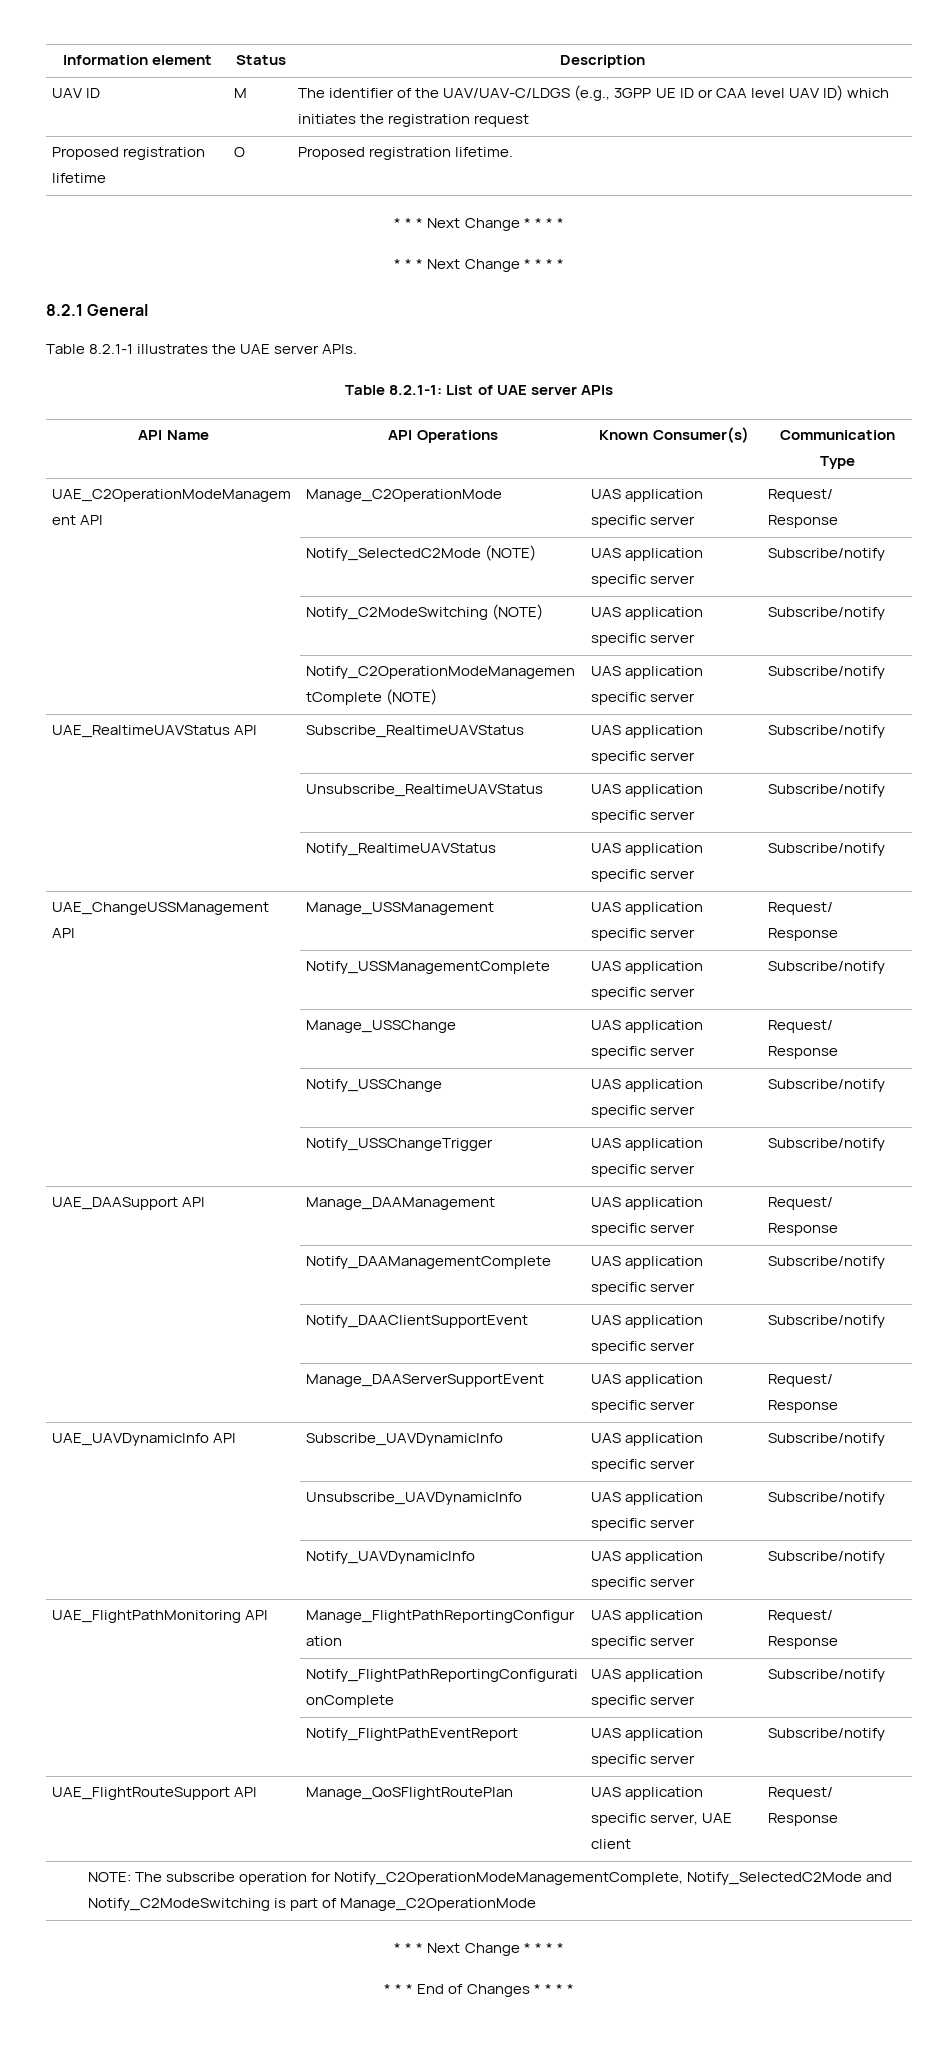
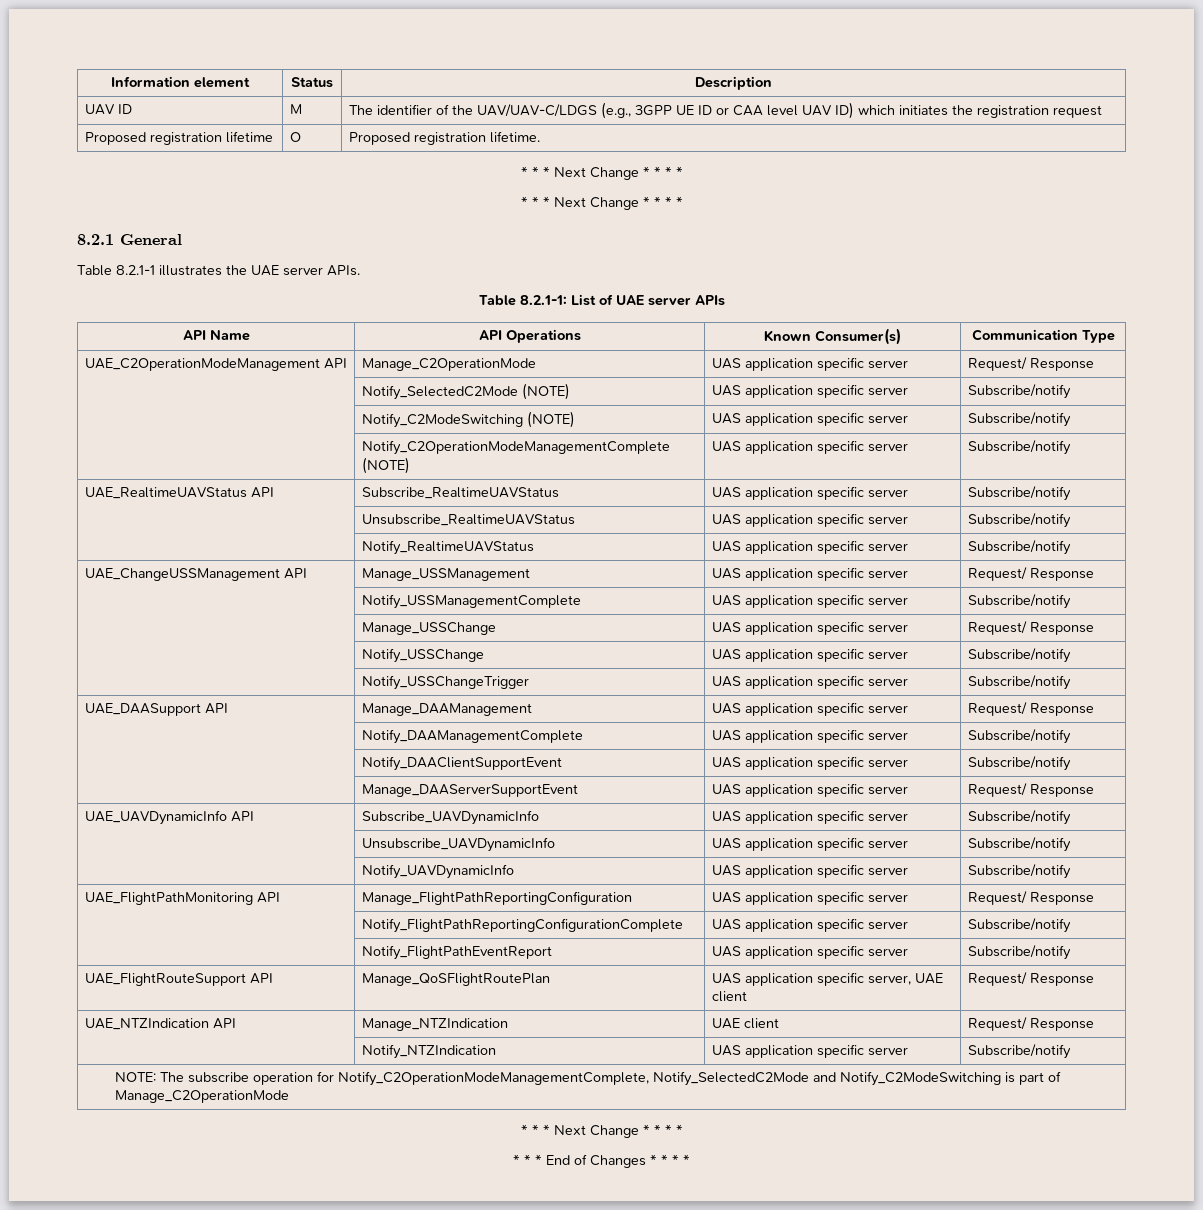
+ UAE_NTZIndication API | Manage_NTZIndication | UAE client | Request/ Response
+ | Notify_NTZIndication | UAS application specific server | Subscribe/notify

